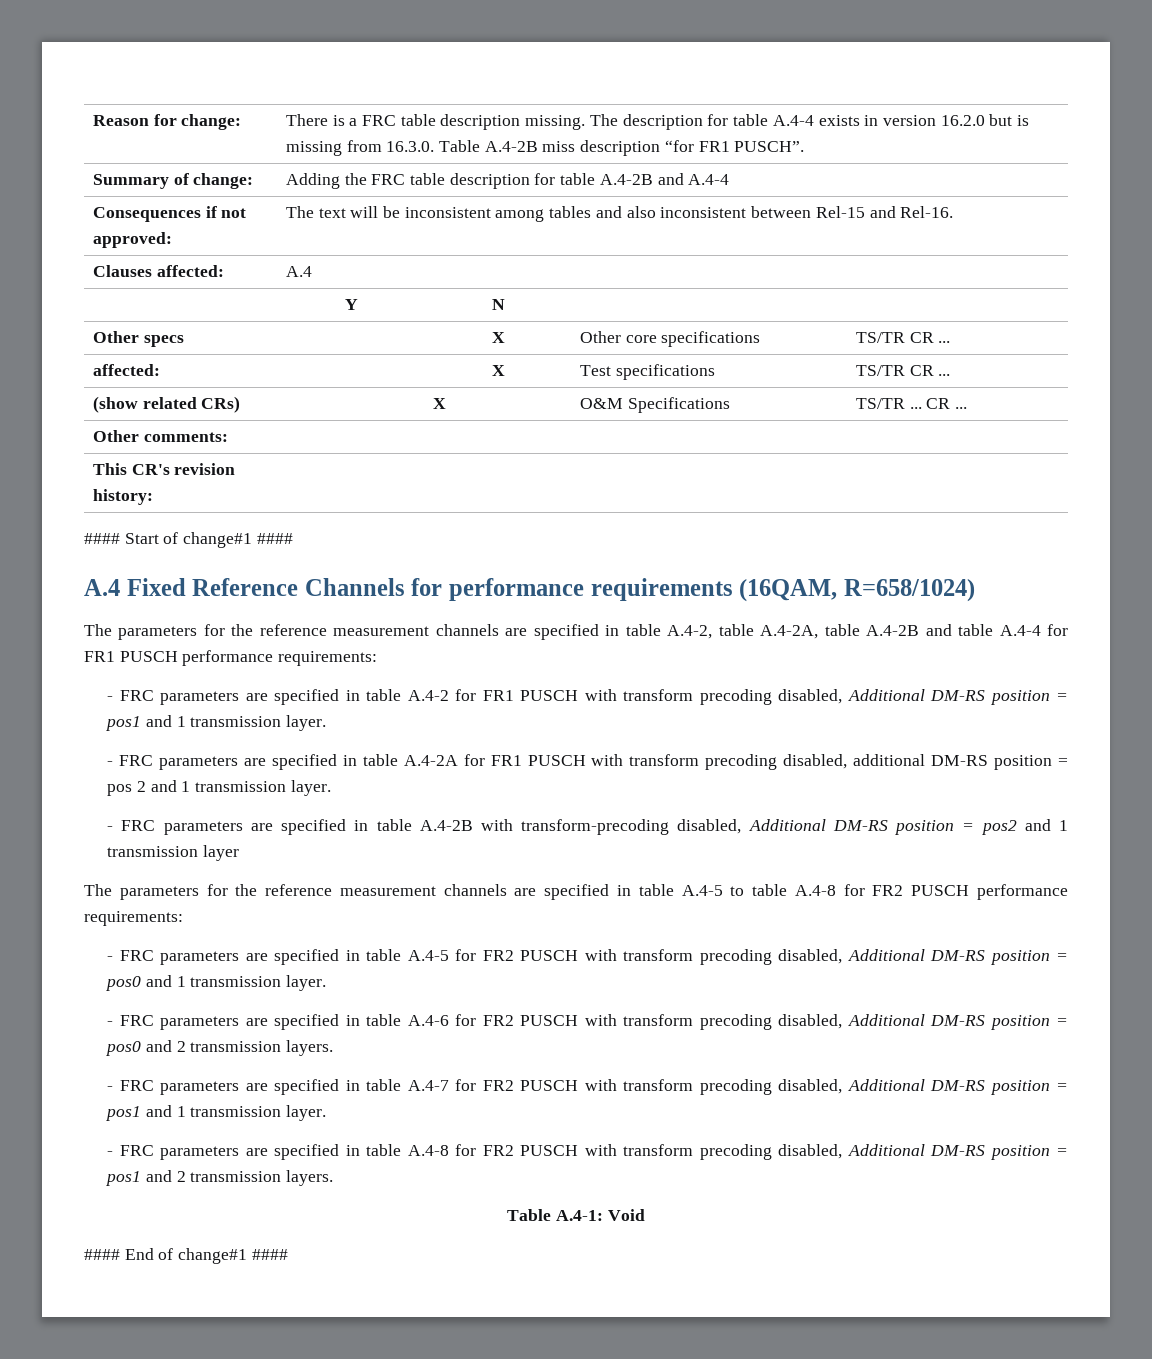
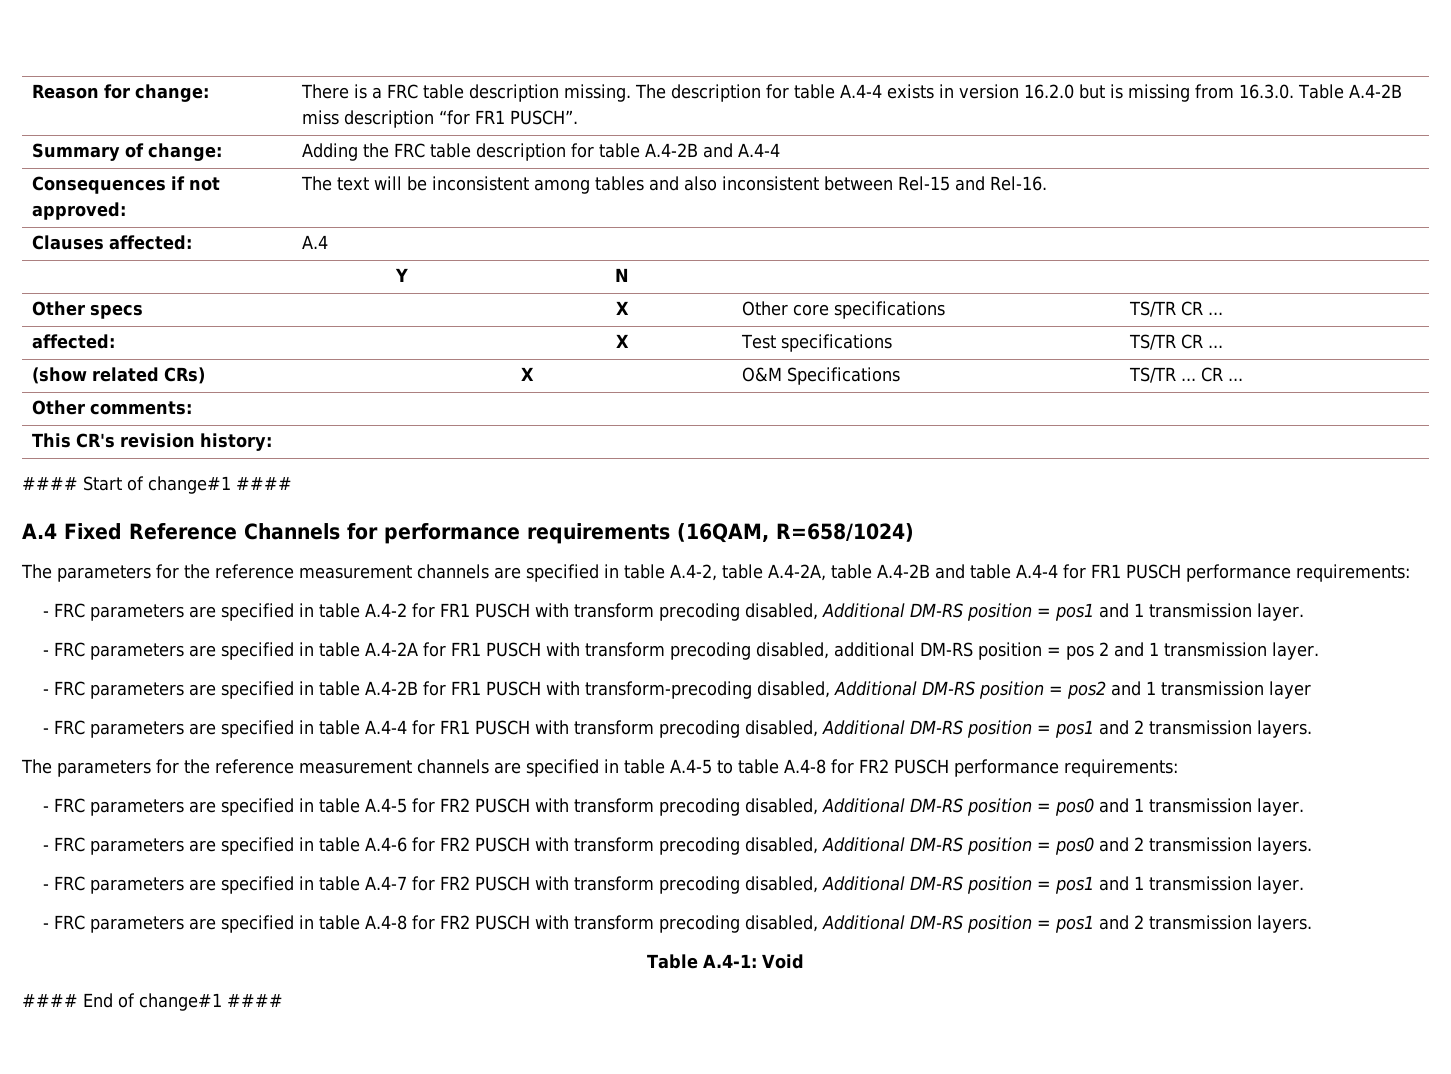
- - FRC parameters are specified in table A.4-2B with transform-precoding disabled, Additional DM-RS position = pos2 and 1 transmission layer
+ - FRC parameters are specified in table A.4-2B for FR1 PUSCH with transform-precoding disabled, Additional DM-RS position = pos2 and 1 transmission layer
+ - FRC parameters are specified in table A.4-4 for FR1 PUSCH with transform precoding disabled, Additional DM-RS position = pos1 and 2 transmission layers.

